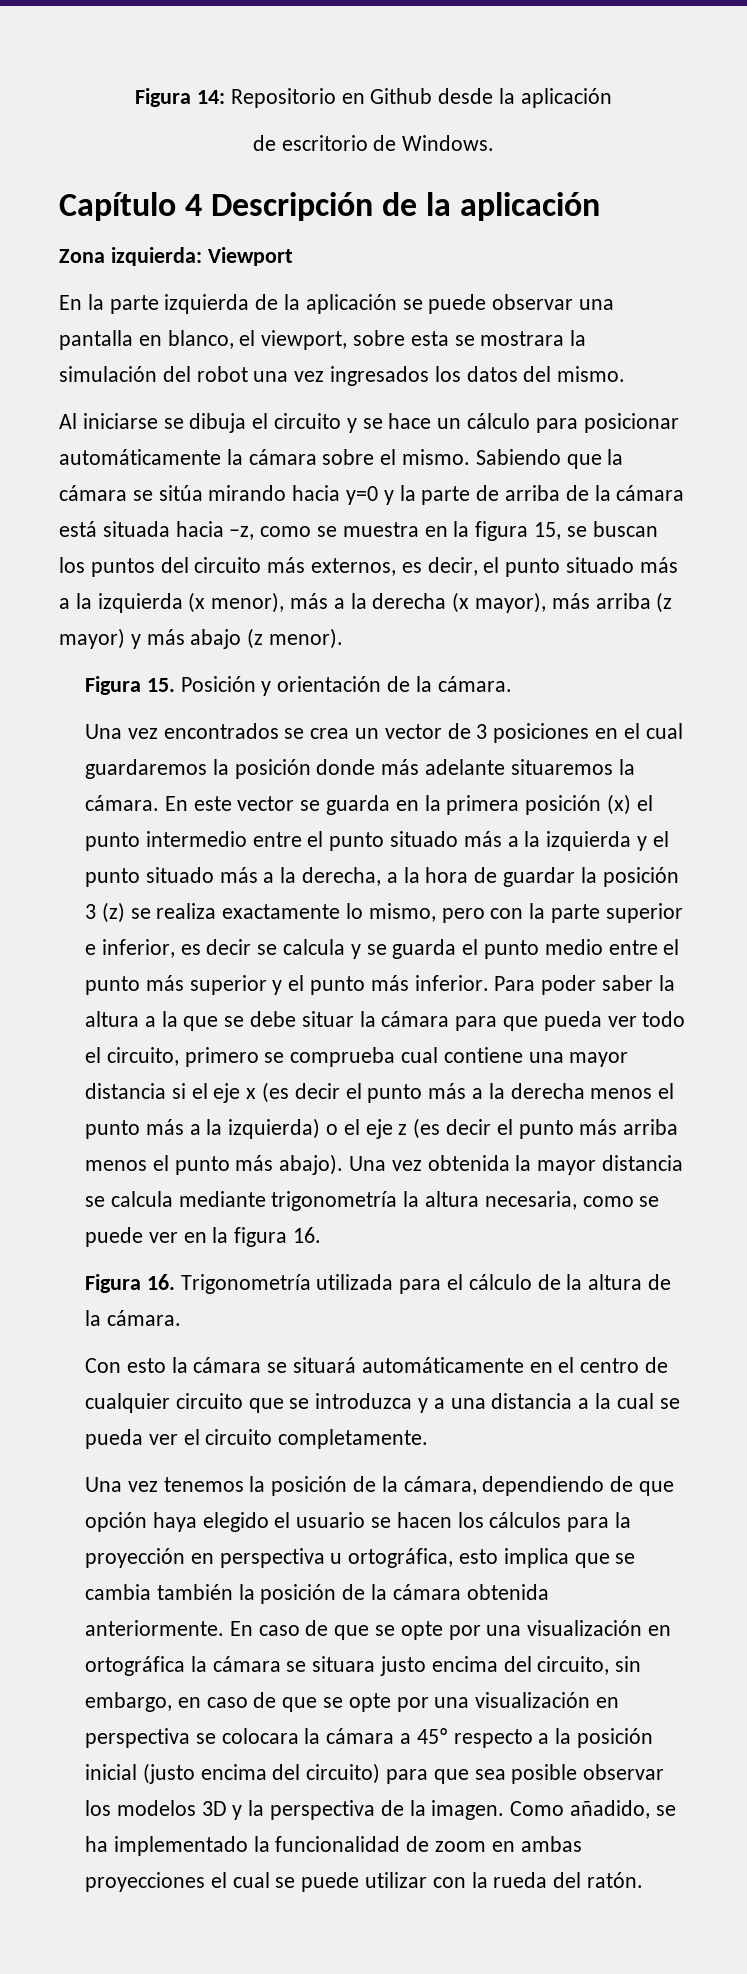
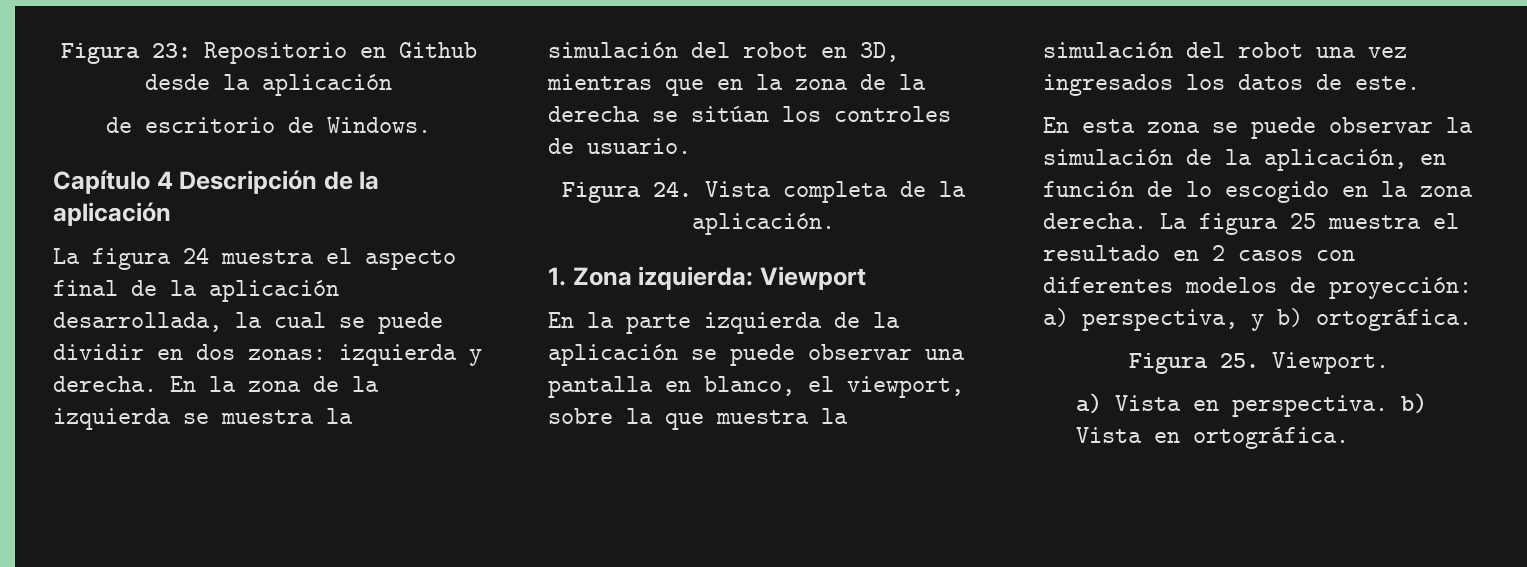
- Figura 14: Repositorio en Github desde la aplicación
+ Figura 23: Repositorio en Github desde la aplicación
- Zona izquierda: Viewport
+ La figura 24 muestra el aspecto final de la aplicación desarrollada, la cual se puede dividir en dos zonas: izquierda y derecha. En la zona de la izquierda se muestra la simulación del robot en 3D, mientras que en la zona de la derecha se sitúan los controles de usuario.
+ Figura 24. Vista completa de la aplicación.
+ 1. Zona izquierda: Viewport
- En la parte izquierda de la aplicación se puede observar una pantalla en blanco, el viewport, sobre esta se mostrara la simulación del robot una vez ingresados los datos del mismo.
- Al iniciarse se dibuja el circuito y se hace un cálculo para posicionar automáticamente la cámara sobre el mismo. Sabiendo que la cámara se sitúa mirando hacia y=0 y la parte de arriba de la cámara está situada hacia –z, como se muestra en la figura 15, se buscan los puntos del circuito más externos, es decir, el punto situado más a la izquierda (x menor), más a la derecha (x mayor), más arriba (z mayor) y más abajo (z menor).
- Figura 15. Posición y orientación de la cámara.
- Una vez encontrados se crea un vector de 3 posiciones en el cual guardaremos la posición donde más adelante situaremos la cámara. En este vector se guarda en la primera posición (x) el punto intermedio entre el punto situado más a la izquierda y el punto situado más a la derecha, a la hora de guardar la posición 3 (z) se realiza exactamente lo mismo, pero con la parte superior e inferior, es decir se calcula y se guarda el punto medio entre el punto más superior y el punto más inferior. Para poder saber la altura a la que se debe situar la cámara para que pueda ver todo el circuito, primero se comprueba cual contiene una mayor distancia si el eje x (es decir el punto más a la derecha menos el punto más a la izquierda) o el eje z (es decir el punto más arriba menos el punto más abajo). Una vez obtenida la mayor distancia se calcula mediante trigonometría la altura necesaria, como se puede ver en la figura 16.
- Figura 16. Trigonometría utilizada para el cálculo de la altura de la cámara.
- Con esto la cámara se situará automáticamente en el centro de cualquier circuito que se introduzca y a una distancia a la cual se pueda ver el circuito completamente.
- Una vez tenemos la posición de la cámara, dependiendo de que opción haya elegido el usuario se hacen los cálculos para la proyección en perspectiva u ortográfica, esto implica que se cambia también la posición de la cámara obtenida anteriormente. En caso de que se opte por una visualización en ortográfica la cámara se situara justo encima del circuito, sin embargo, en caso de que se opte por una visualización en perspectiva se colocara la cámara a 45º respecto a la posición inicial (justo encima del circuito) para que sea posible observar los modelos 3D y la perspectiva de la imagen. Como añadido, se ha implementado la funcionalidad de zoom en ambas proyecciones el cual se puede utilizar con la rueda del ratón.
+ En la parte izquierda de la aplicación se puede observar una pantalla en blanco, el viewport, sobre la que muestra la simulación del robot una vez ingresados los datos de este.
+ En esta zona se puede observar la simulación de la aplicación, en función de lo escogido en la zona derecha. La figura 25 muestra el resultado en 2 casos con diferentes modelos de proyección: a) perspectiva, y b) ortográfica.
+ Figura 25. Viewport.
+ a) Vista en perspectiva. b) Vista en ortográfica.

